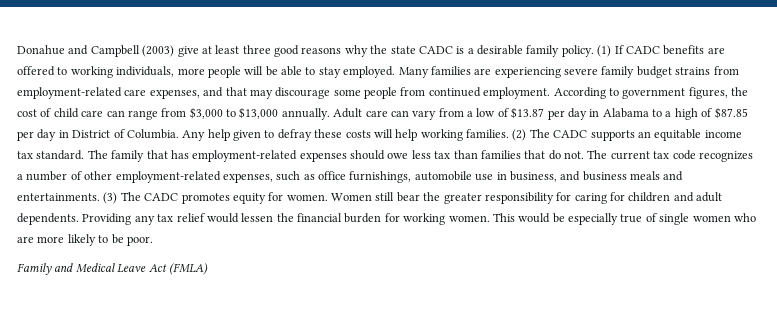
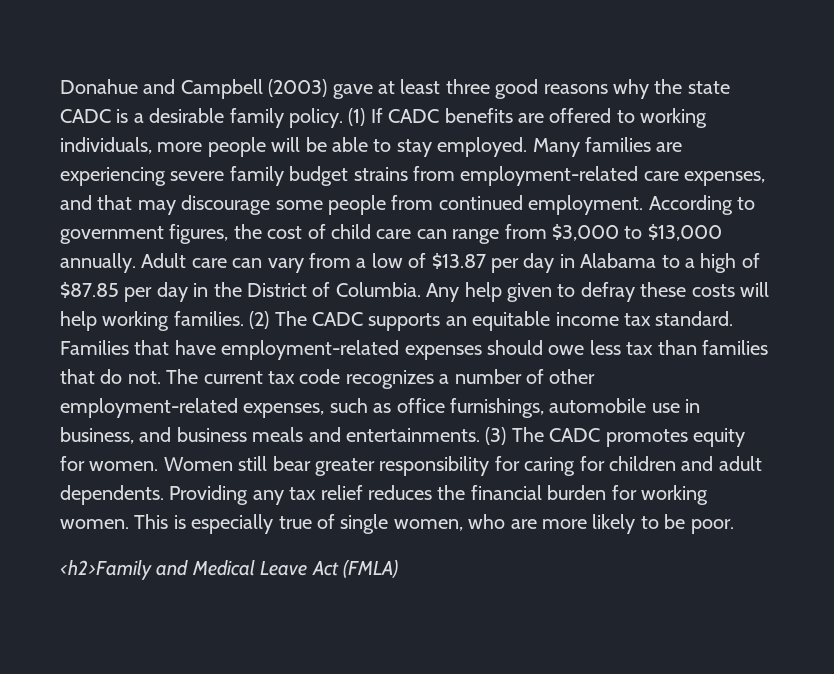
- Donahue and Campbell (2003) give at least three good reasons why the state CADC is a desirable family policy.
+ Donahue and Campbell (2003) gave at least three good reasons why the state CADC is a desirable family policy.
- Adult care can vary from a low of $13.87 per day in Alabama to a high of $87.85 per day in District of Columbia.
+ Adult care can vary from a low of $13.87 per day in Alabama to a high of $87.85 per day in the District of Columbia.
- The family that has employment-related expenses should owe less tax than families that do not.
+ Families that have employment-related expenses should owe less tax than families that do not.
- Women still bear the greater responsibility for caring for children and adult dependents.
+ Women still bear greater responsibility for caring for children and adult dependents.
- Providing any tax relief would lessen the financial burden for working women.
+ Providing any tax relief reduces the financial burden for working women.
- This would be especially true of single women who are more likely to be poor.
+ This is especially true of single women, who are more likely to be poor.
- Family and Medical Leave Act (FMLA)
+ <h2>Family and Medical Leave Act (FMLA)

